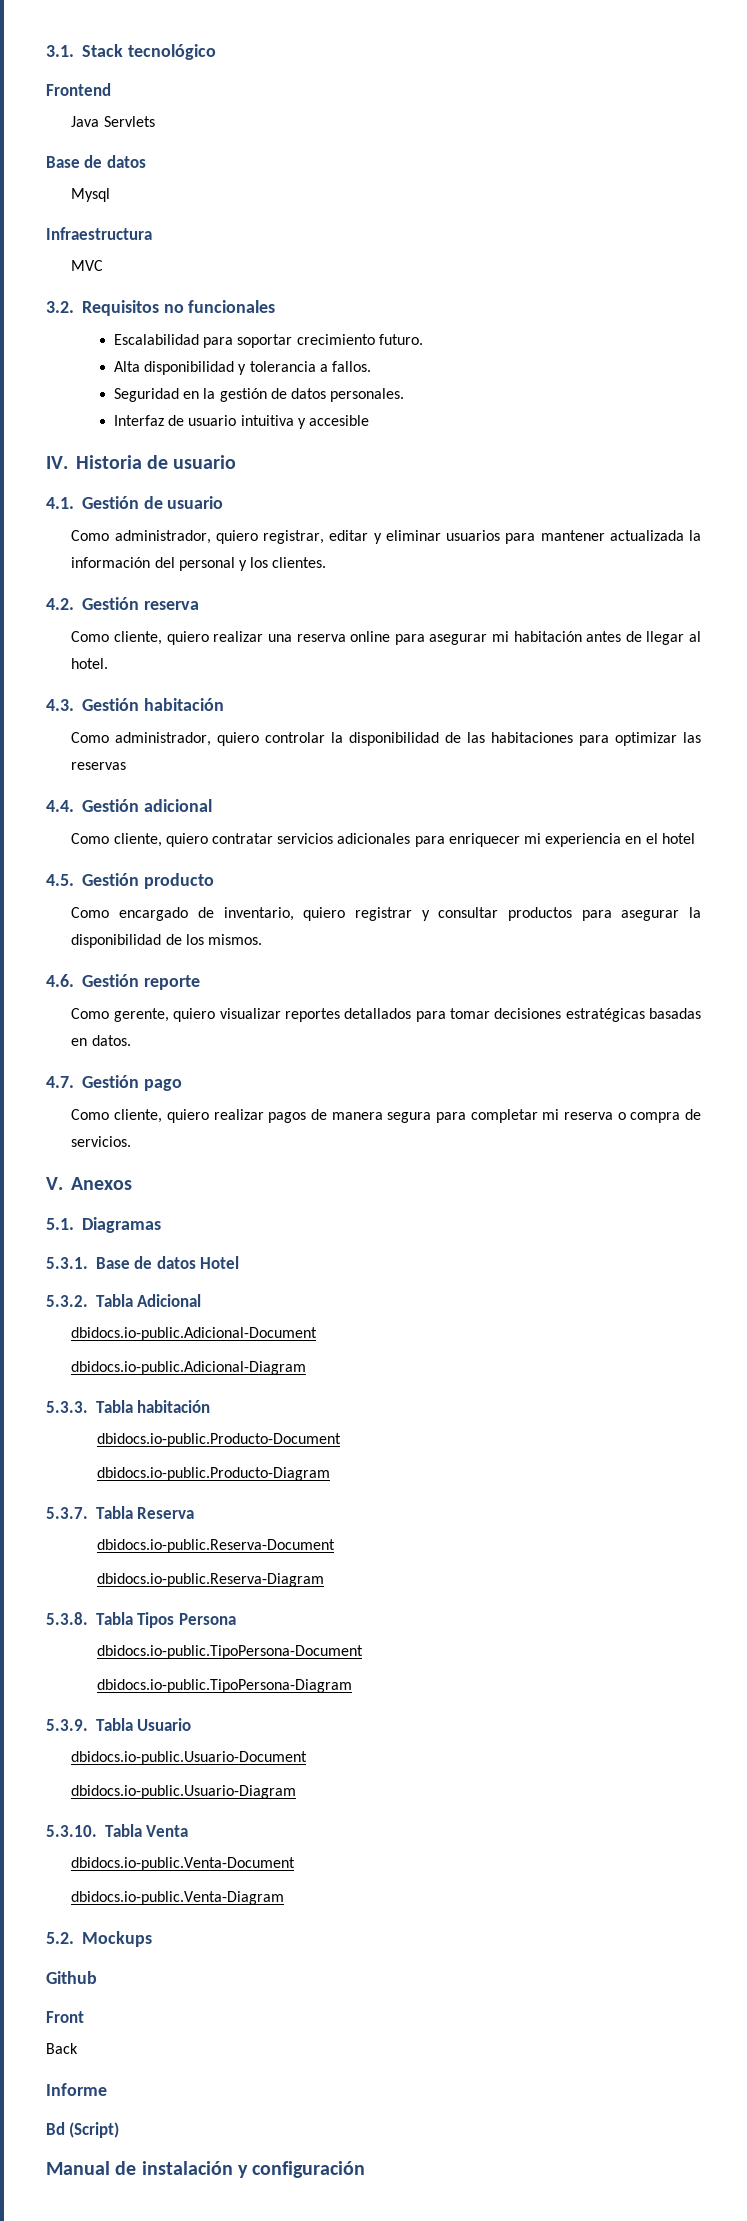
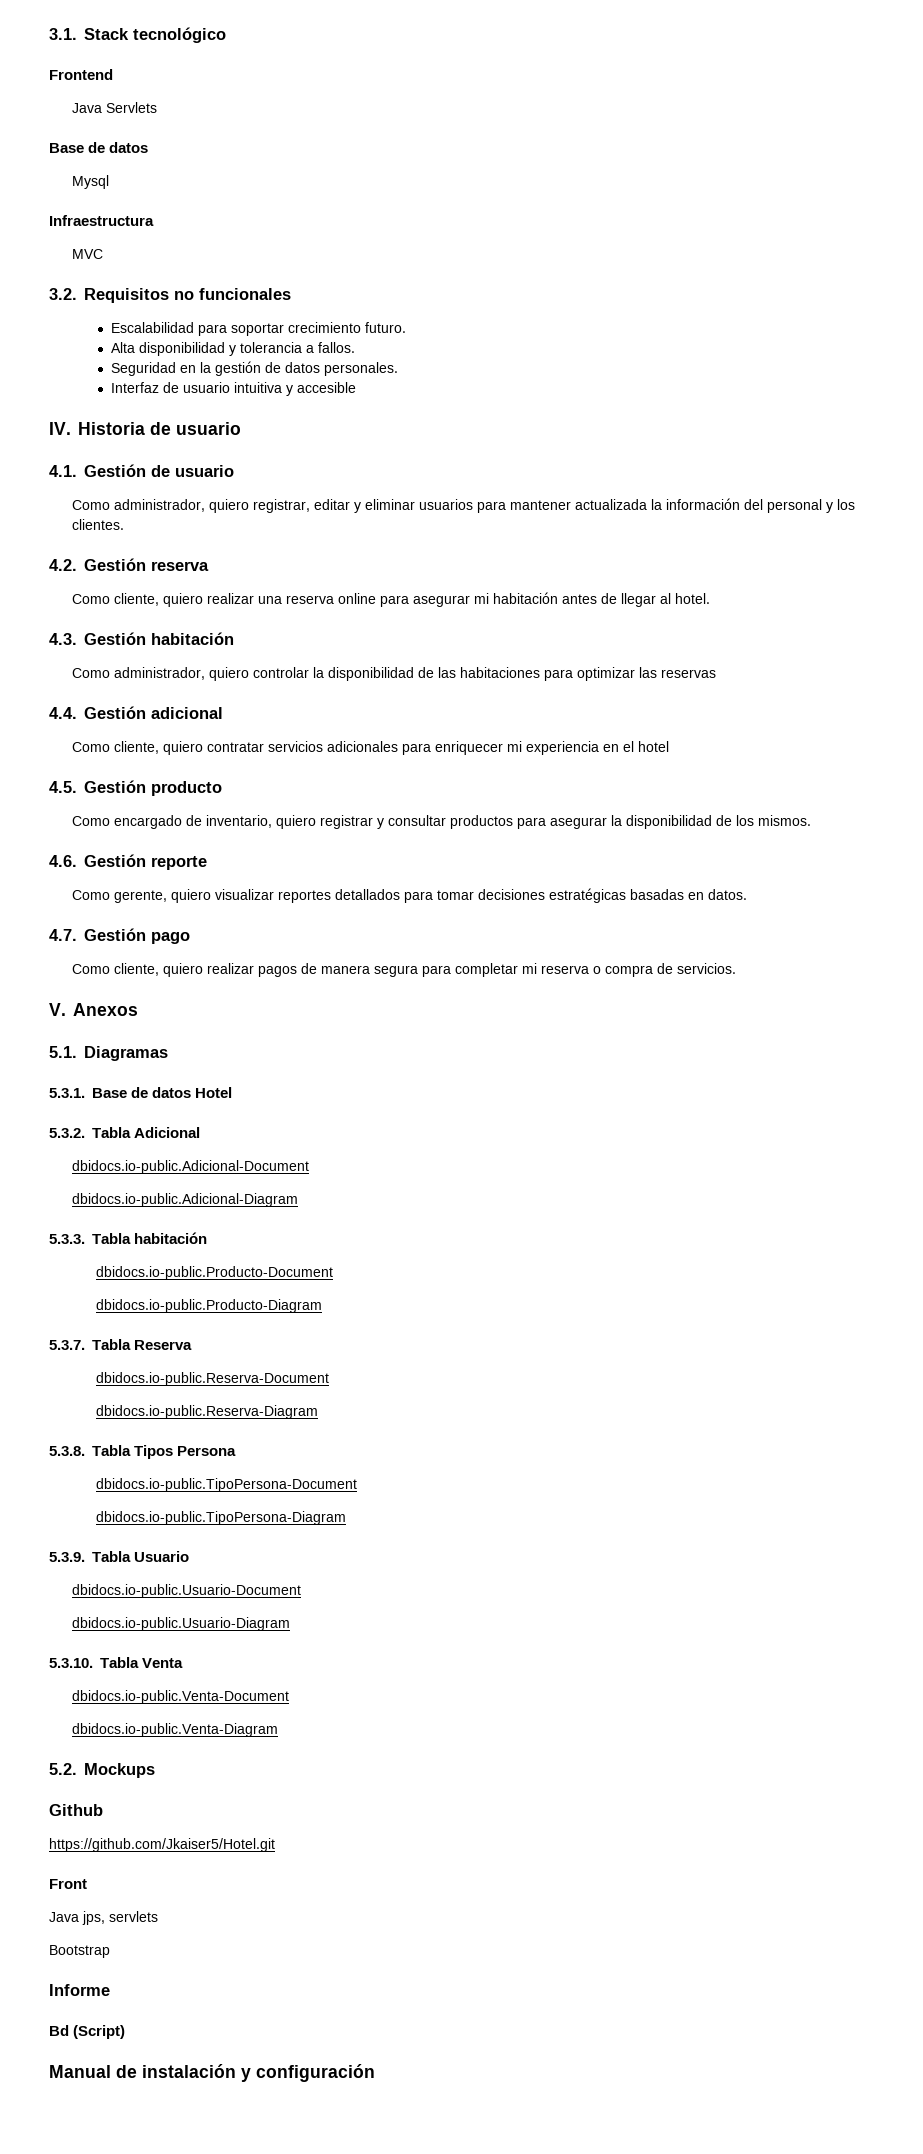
+ https://github.com/Jkaiser5/Hotel.git
- Back
+ Java jps, servlets
+ Bootstrap

